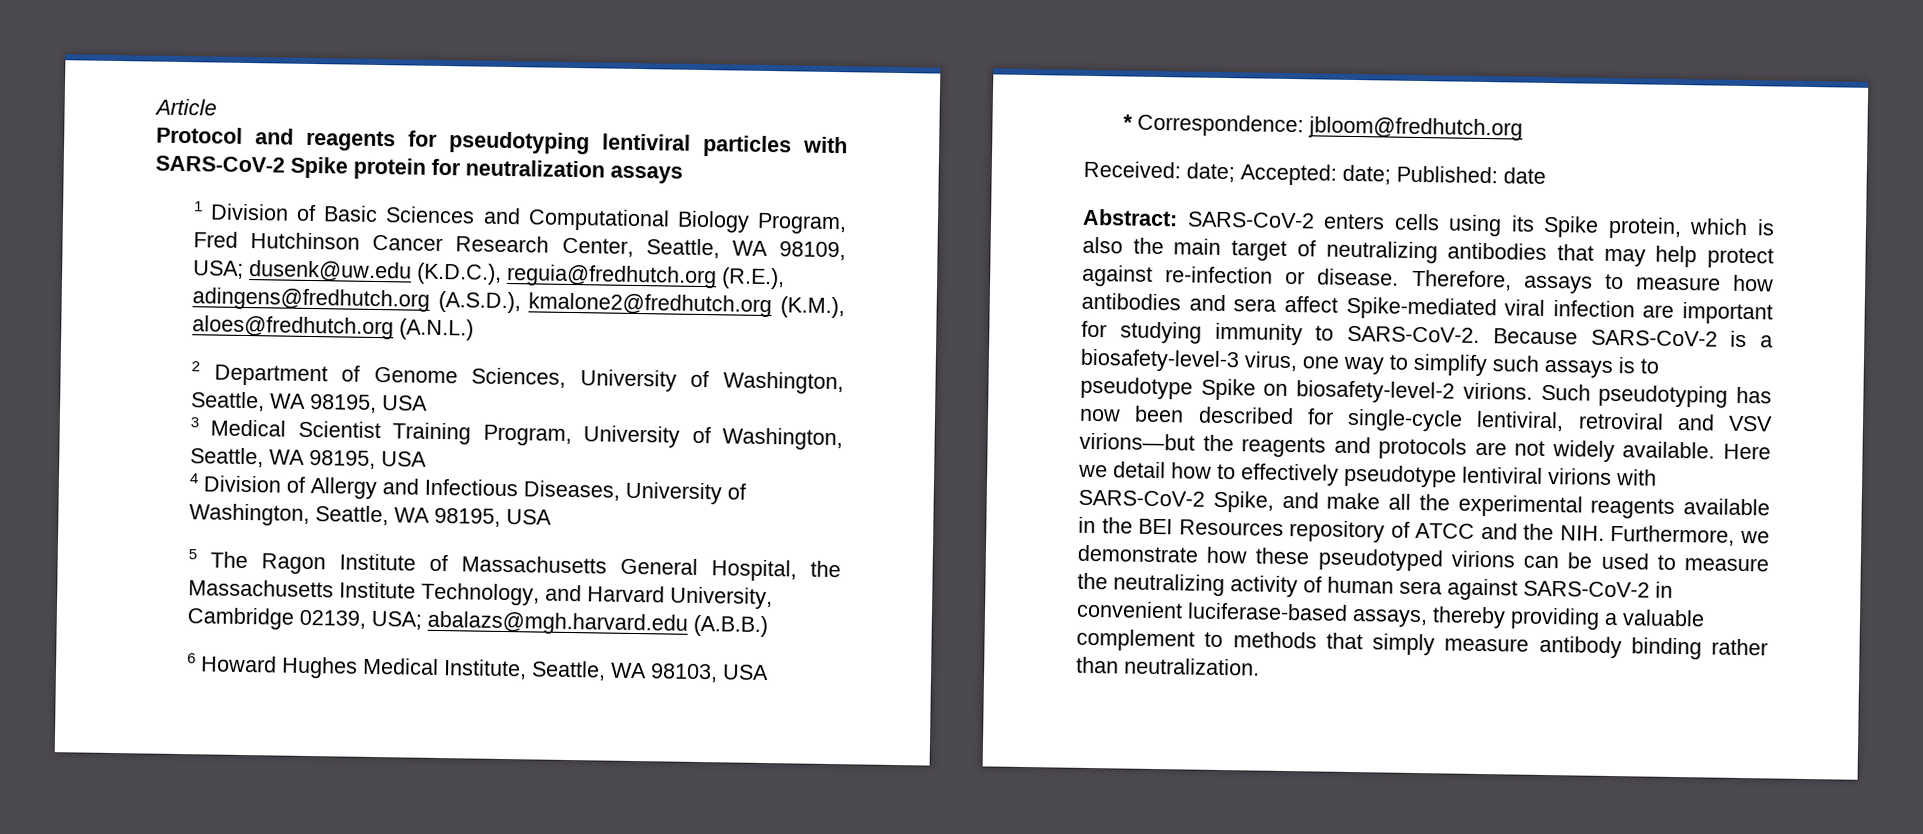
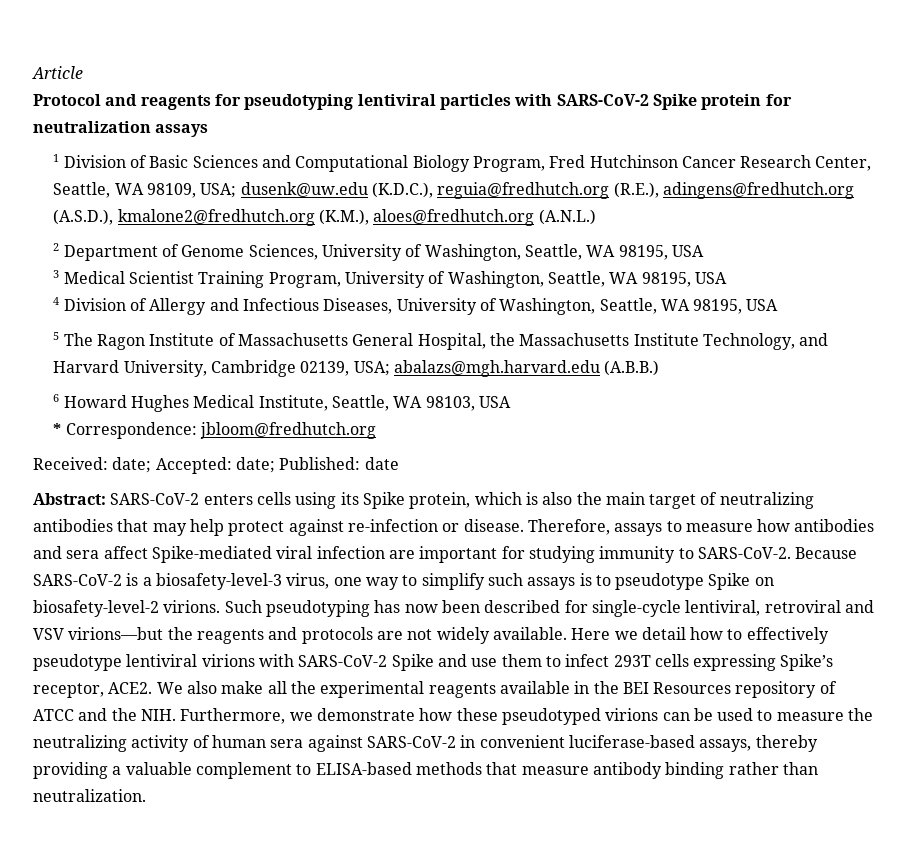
- Here we detail how to effectively pseudotype lentiviral virions with SARS-CoV-2 Spike, and make all the experimental reagents available in the BEI Resources repository of ATCC and the NIH. Furthermore, we demonstrate how these pseudotyped virions can be used to measure the neutralizing activity of human sera against SARS-CoV-2 in convenient luciferase-based assays, thereby providing a valuable complement to methods that simply measure antibody binding rather than neutralization.
+ Here we detail how to effectively pseudotype lentiviral virions with SARS-CoV-2 Spike and use them to infect 293T cells expressing Spike’s receptor, ACE2. We also make all the experimental reagents available in the BEI Resources repository of ATCC and the NIH. Furthermore, we demonstrate how these pseudotyped virions can be used to measure the neutralizing activity of human sera against SARS-CoV-2 in convenient luciferase-based assays, thereby providing a valuable complement to ELISA-based methods that measure antibody binding rather than neutralization.

